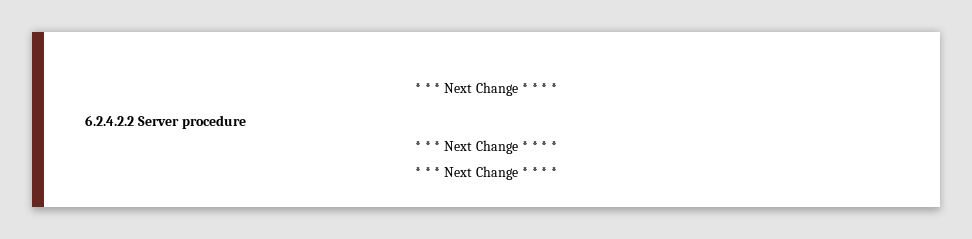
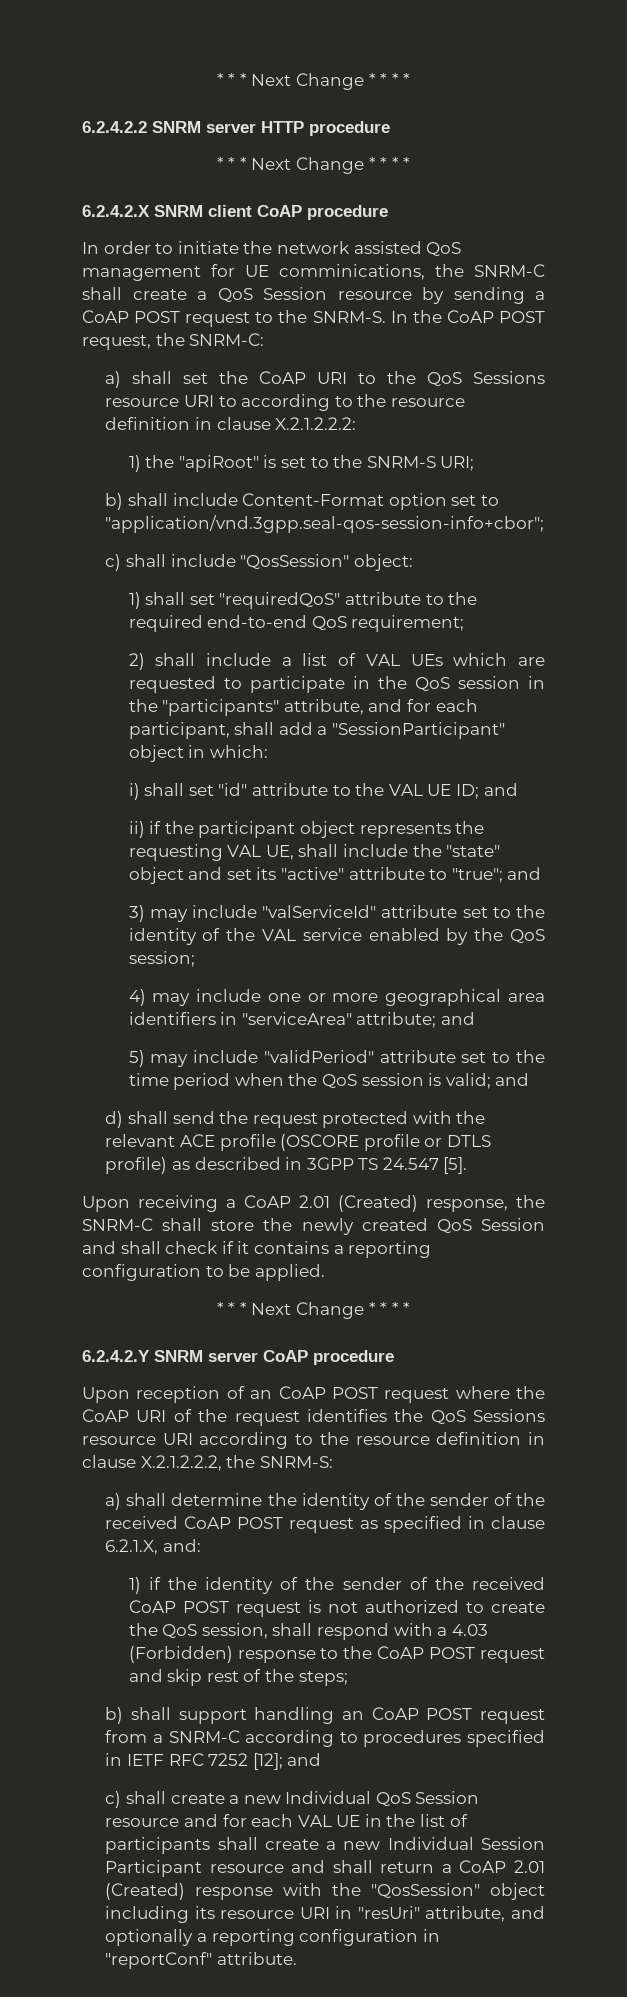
- 6.2.4.2.2 Server procedure
+ 6.2.4.2.2 SNRM server HTTP procedure
  * * * Next Change * * * *
+ 6.2.4.2.X SNRM client CoAP procedure
+ In order to initiate the network assisted QoS management for UE comminications, the SNRM-C shall create a QoS Session resource by sending a CoAP POST request to the SNRM-S. In the CoAP POST request, the SNRM-C:
+ a) shall set the CoAP URI to the QoS Sessions resource URI to according to the resource definition in clause X.2.1.2.2.2:
+ 1) the "apiRoot" is set to the SNRM-S URI;
+ b) shall include Content-Format option set to "application/vnd.3gpp.seal-qos-session-info+cbor";
+ c) shall include "QosSession" object:
+ 1) shall set "requiredQoS" attribute to the required end-to-end QoS requirement;
+ 2) shall include a list of VAL UEs which are requested to participate in the QoS session in the "participants" attribute, and for each participant, shall add a "SessionParticipant" object in which:
+ i) shall set "id" attribute to the VAL UE ID; and
+ ii) if the participant object represents the requesting VAL UE, shall include the "state" object and set its "active" attribute to "true"; and
+ 3) may include "valServiceId" attribute set to the identity of the VAL service enabled by the QoS session;
+ 4) may include one or more geographical area identifiers in "serviceArea" attribute; and
+ 5) may include "validPeriod" attribute set to the time period when the QoS session is valid; and
+ d) shall send the request protected with the relevant ACE profile (OSCORE profile or DTLS profile) as described in 3GPP TS 24.547 [5].
+ Upon receiving a CoAP 2.01 (Created) response, the SNRM-C shall store the newly created QoS Session and shall check if it contains a reporting configuration to be applied.
  * * * Next Change * * * *
+ 6.2.4.2.Y SNRM server CoAP procedure
+ Upon reception of an CoAP POST request where the CoAP URI of the request identifies the QoS Sessions resource URI according to the resource definition in clause X.2.1.2.2.2, the SNRM-S:
+ a) shall determine the identity of the sender of the received CoAP POST request as specified in clause 6.2.1.X, and:
+ 1) if the identity of the sender of the received CoAP POST request is not authorized to create the QoS session, shall respond with a 4.03 (Forbidden) response to the CoAP POST request and skip rest of the steps;
+ b) shall support handling an CoAP POST request from a SNRM-C according to procedures specified in IETF RFC 7252 [12]; and
+ c) shall create a new Individual QoS Session resource and for each VAL UE in the list of participants shall create a new Individual Session Participant resource and shall return a CoAP 2.01 (Created) response with the "QosSession" object including its resource URI in "resUri" attribute, and optionally a reporting configuration in "reportConf" attribute.

